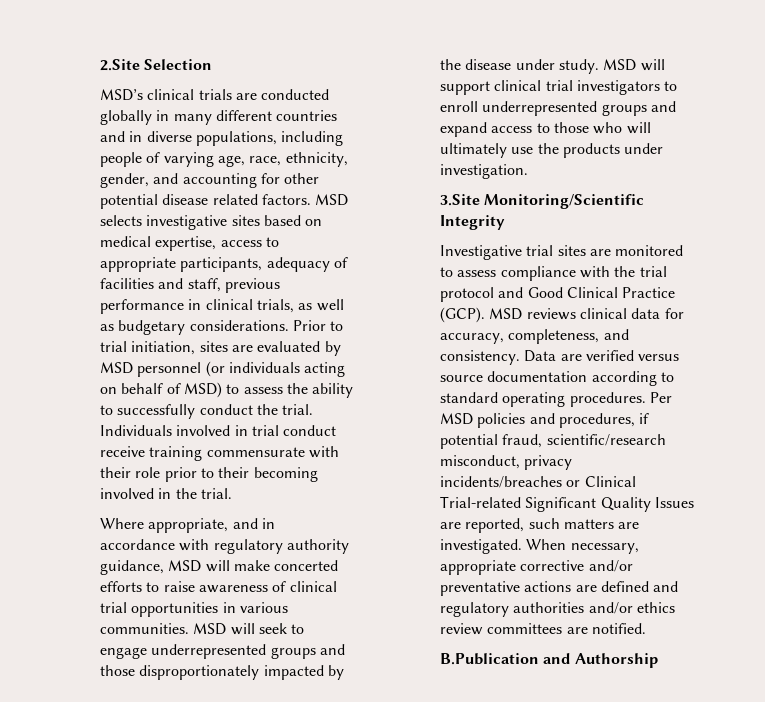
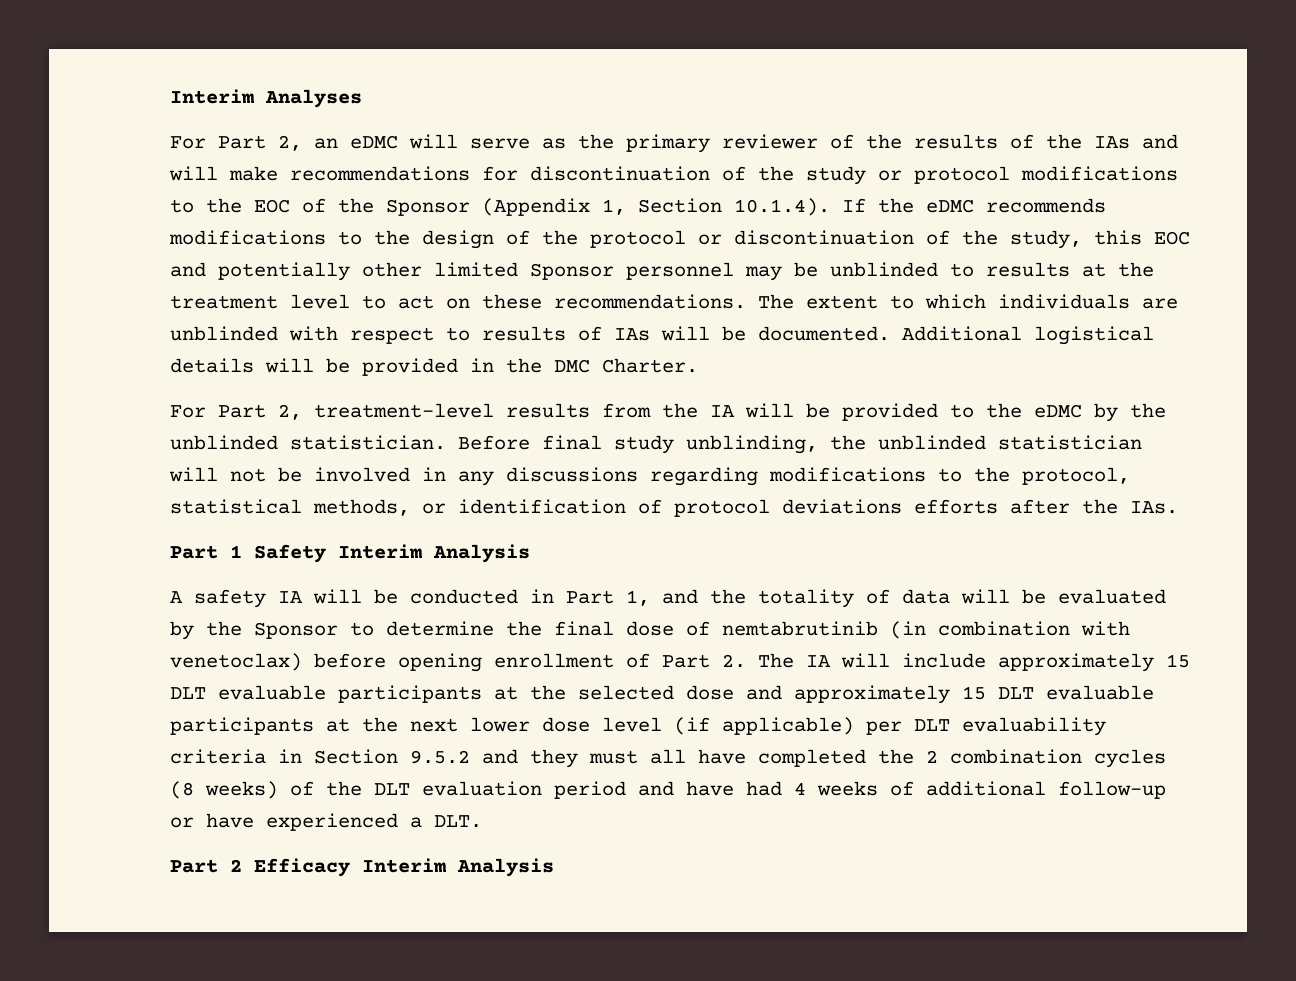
- 2.Site Selection
- MSD’s clinical trials are conducted globally in many different countries and in diverse populations, including people of varying age, race, ethnicity, gender, and accounting for other potential disease related factors. MSD selects investigative sites based on medical expertise, access to appropriate participants, adequacy of facilities and staff, previous performance in clinical trials, as well as budgetary considerations. Prior to trial initiation, sites are evaluated by MSD personnel (or individuals acting on behalf of MSD) to assess the ability to successfully conduct the trial. Individuals involved in trial conduct receive training commensurate with their role prior to their becoming involved in the trial.
- Where appropriate, and in accordance with regulatory authority guidance, MSD will make concerted efforts to raise awareness of clinical trial opportunities in various communities. MSD will seek to engage underrepresented groups and those disproportionately impacted by the disease under study. MSD will support clinical trial investigators to enroll underrepresented groups and expand access to those who will ultimately use the products under investigation.
- 3.Site Monitoring/Scientific Integrity
- Investigative trial sites are monitored to assess compliance with the trial protocol and Good Clinical Practice (GCP). MSD reviews clinical data for accuracy, completeness, and consistency. Data are verified versus source documentation according to standard operating procedures. Per MSD policies and procedures, if potential fraud, scientific/research misconduct, privacy incidents/breaches or Clinical Trial-related Significant Quality Issues are reported, such matters are investigated. When necessary, appropriate corrective and/or preventative actions are defined and regulatory authorities and/or ethics review committees are notified.
- B.Publication and Authorship
+ Interim Analyses
+ For Part 2, an eDMC will serve as the primary reviewer of the results of the IAs and will make recommendations for discontinuation of the study or protocol modifications to the EOC of the Sponsor (Appendix 1, Section 10.1.4). If the eDMC recommends modifications to the design of the protocol or discontinuation of the study, this EOC and potentially other limited Sponsor personnel may be unblinded to results at the treatment level to act on these recommendations. The extent to which individuals are unblinded with respect to results of IAs will be documented. Additional logistical details will be provided in the DMC Charter.
+ For Part 2, treatment-level results from the IA will be provided to the eDMC by the unblinded statistician. Before final study unblinding, the unblinded statistician will not be involved in any discussions regarding modifications to the protocol, statistical methods, or identification of protocol deviations efforts after the IAs.
+ Part 1 Safety Interim Analysis
+ A safety IA will be conducted in Part 1, and the totality of data will be evaluated by the Sponsor to determine the final dose of nemtabrutinib (in combination with venetoclax) before opening enrollment of Part 2. The IA will include approximately 15 DLT evaluable participants at the selected dose and approximately 15 DLT evaluable participants at the next lower dose level (if applicable) per DLT evaluability criteria in Section 9.5.2 and they must all have completed the 2 combination cycles (8 weeks) of the DLT evaluation period and have had 4 weeks of additional follow-up or have experienced a DLT.
+ Part 2 Efficacy Interim Analysis

